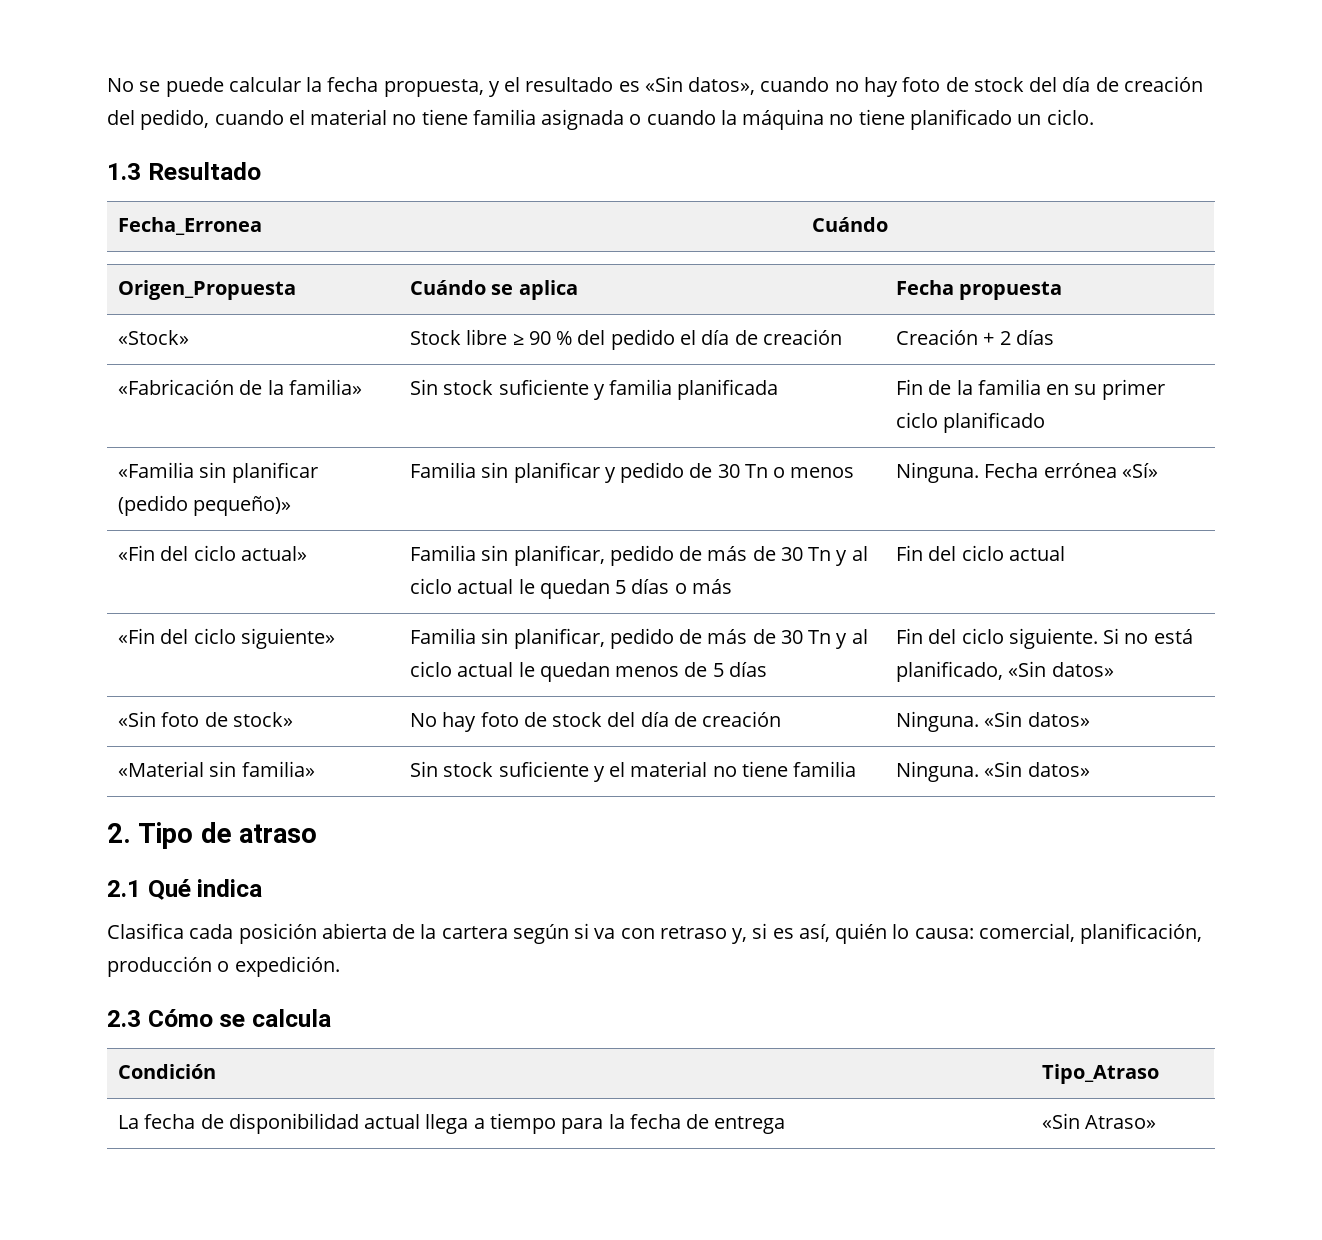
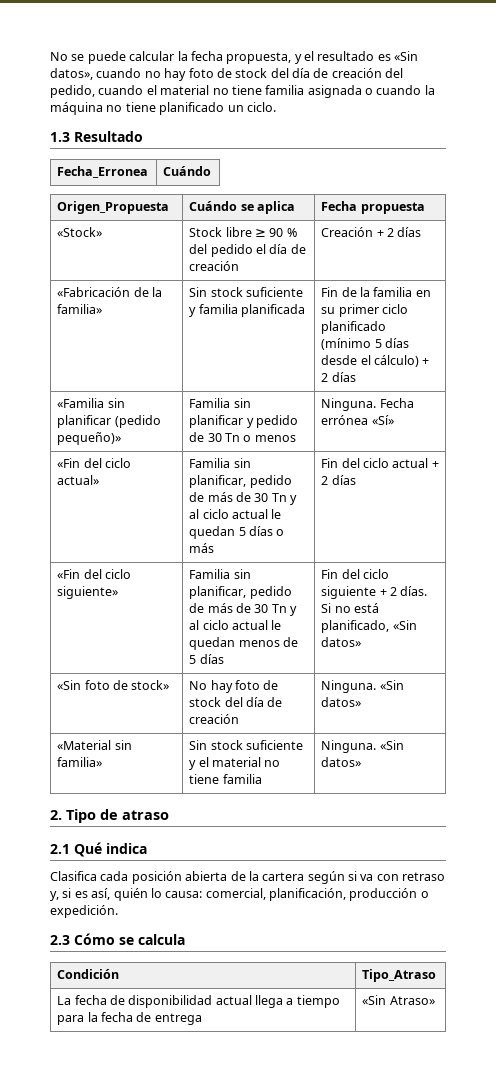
- «Fabricación de la familia» | Sin stock suficiente y familia planificada | Fin de la familia en su primer ciclo planificado
+ «Fabricación de la familia» | Sin stock suficiente y familia planificada | Fin de la familia en su primer ciclo planificado (mínimo 5 días desde el cálculo) + 2 días
- «Fin del ciclo actual» | Familia sin planificar, pedido de más de 30 Tn y al ciclo actual le quedan 5 días o más | Fin del ciclo actual
+ «Fin del ciclo actual» | Familia sin planificar, pedido de más de 30 Tn y al ciclo actual le quedan 5 días o más | Fin del ciclo actual + 2 días
- «Fin del ciclo siguiente» | Familia sin planificar, pedido de más de 30 Tn y al ciclo actual le quedan menos de 5 días | Fin del ciclo siguiente. Si no está planificado, «Sin datos»
+ «Fin del ciclo siguiente» | Familia sin planificar, pedido de más de 30 Tn y al ciclo actual le quedan menos de 5 días | Fin del ciclo siguiente + 2 días. Si no está planificado, «Sin datos»

